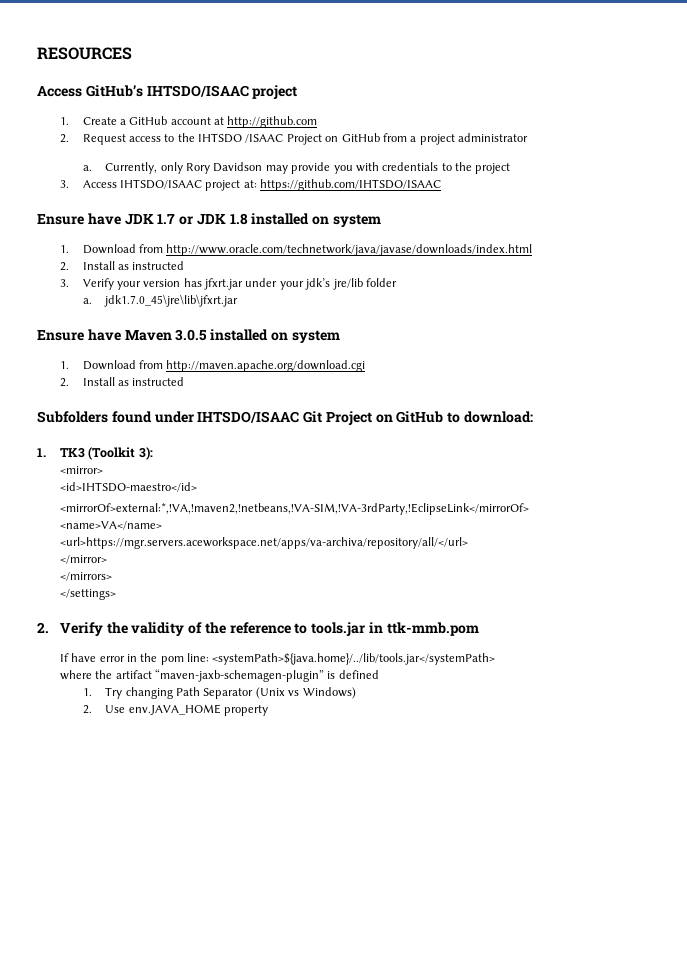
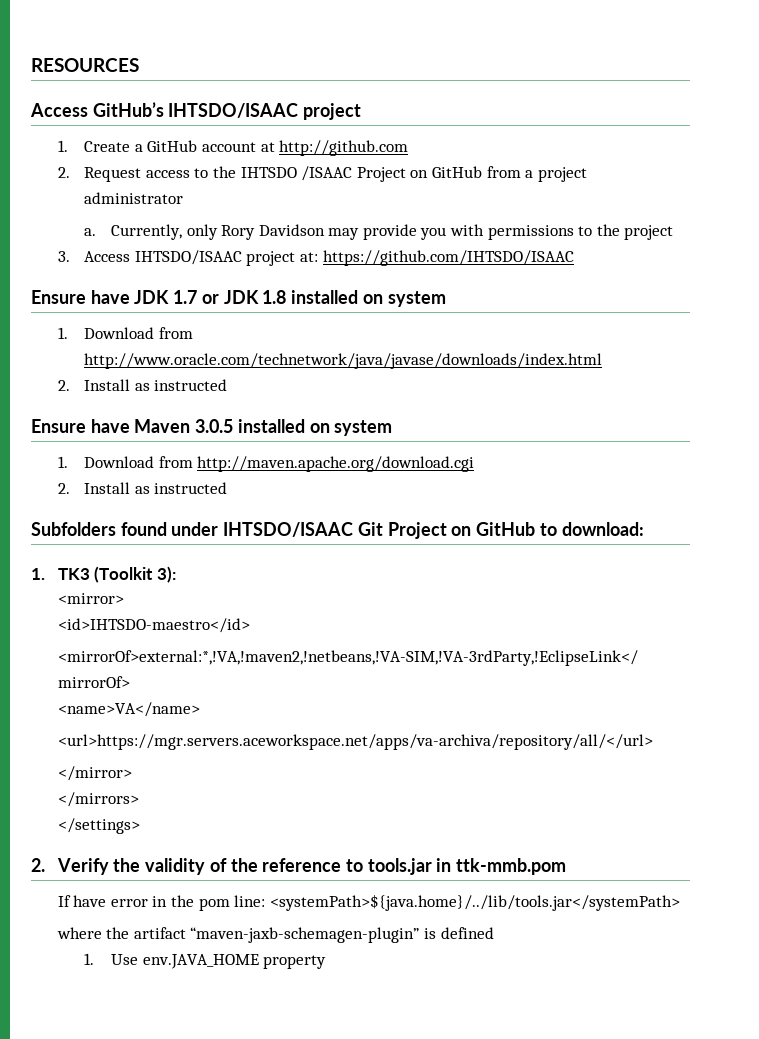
- Currently, only Rory Davidson may provide you with credentials to the project
+ Currently, only Rory Davidson may provide you with permissions to the project
- 3. Verify your version has jfxrt.jar under your jdk’s jre/lib folder
- a. jdk1.7.0_45\jre\lib\jfxrt.jar
- 1. Try changing Path Separator (Unix vs Windows)
- 2. Use env.JAVA_HOME property
+ 1. Use env.JAVA_HOME property

